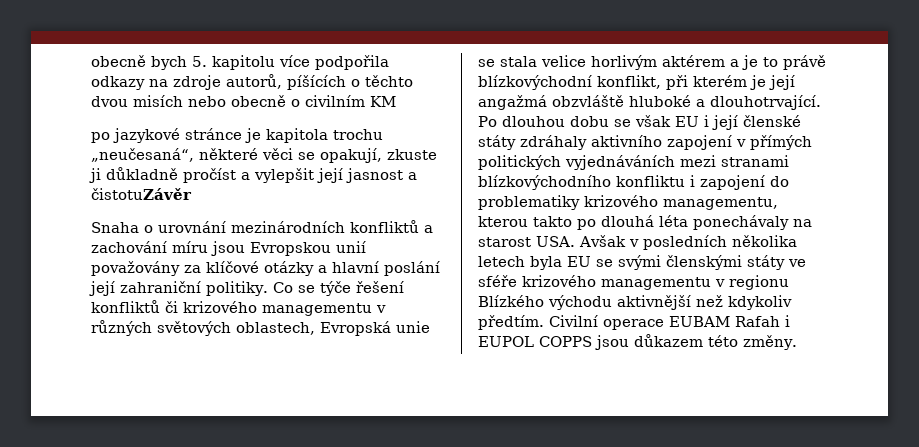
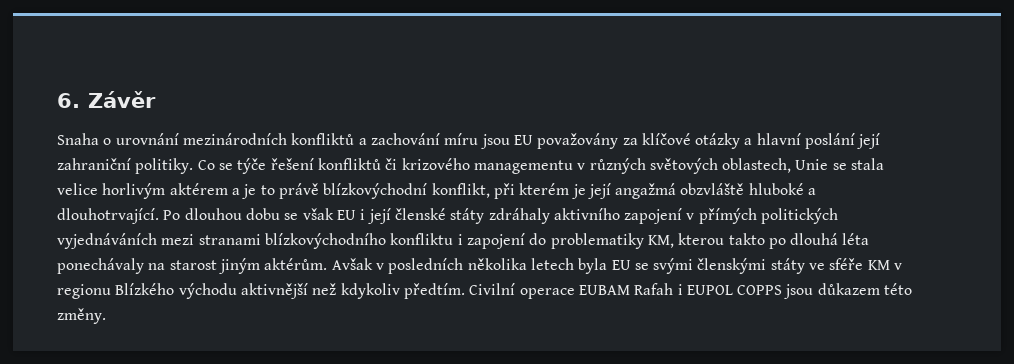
- obecně bych 5. kapitolu více podpořila odkazy na zdroje autorů, píšících o těchto dvou misích nebo obecně o civilním KM
- po jazykové stránce je kapitola trochu „neučesaná“, některé věci se opakují, zkuste ji důkladně pročíst a vylepšit její jasnost a čistotuZávěr
+ 6. Závěr
- Snaha o urovnání mezinárodních konfliktů a zachování míru jsou Evropskou unií považovány za klíčové otázky a hlavní poslání její zahraniční politiky.
+ Snaha o urovnání mezinárodních konfliktů a zachování míru jsou EU považovány za klíčové otázky a hlavní poslání její zahraniční politiky.
- Co se týče řešení konfliktů či krizového managementu v různých světových oblastech, Evropská unie se stala velice horlivým aktérem a je to právě blízkovýchodní konflikt, při kterém je její angažmá obzvláště hluboké a dlouhotrvající.
+ Co se týče řešení konfliktů či krizového managementu v různých světových oblastech, Unie se stala velice horlivým aktérem a je to právě blízkovýchodní konflikt, při kterém je její angažmá obzvláště hluboké a dlouhotrvající.
- Po dlouhou dobu se však EU i její členské státy zdráhaly aktivního zapojení v přímých politických vyjednáváních mezi stranami blízkovýchodního konfliktu i zapojení do problematiky krizového managementu, kterou takto po dlouhá léta ponechávaly na starost USA. Avšak v posledních několika letech byla EU se svými členskými státy ve sféře krizového managementu v regionu Blízkého východu aktivnější než kdykoliv předtím.
+ Po dlouhou dobu se však EU i její členské státy zdráhaly aktivního zapojení v přímých politických vyjednáváních mezi stranami blízkovýchodního konfliktu i zapojení do problematiky KM, kterou takto po dlouhá léta ponechávaly na starost jiným aktérům. Avšak v posledních několika letech byla EU se svými členskými státy ve sféře KM v regionu Blízkého východu aktivnější než kdykoliv předtím.

